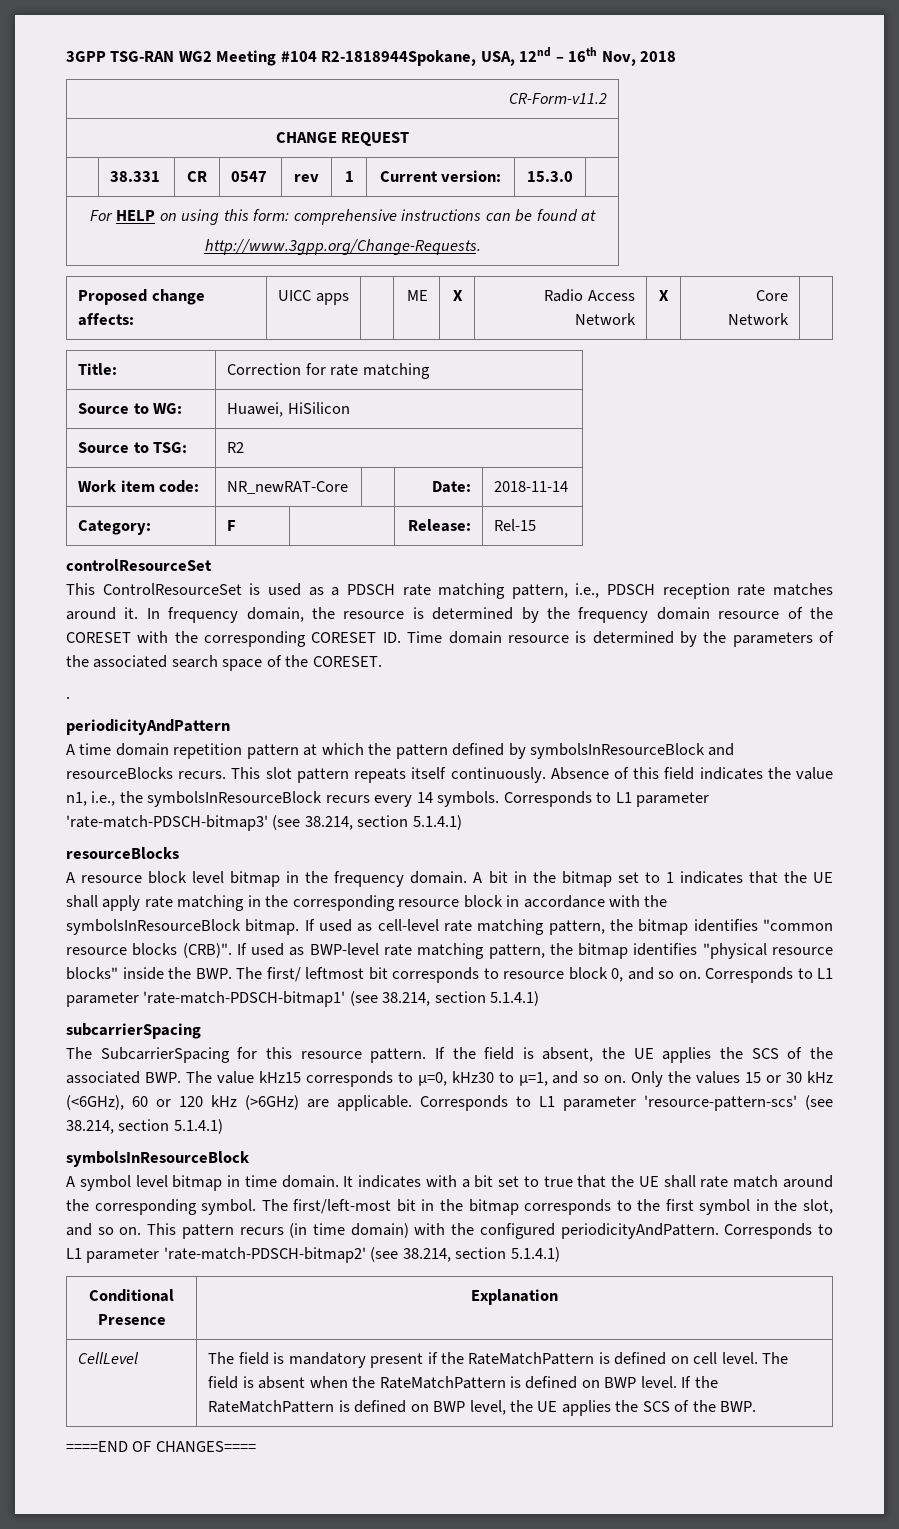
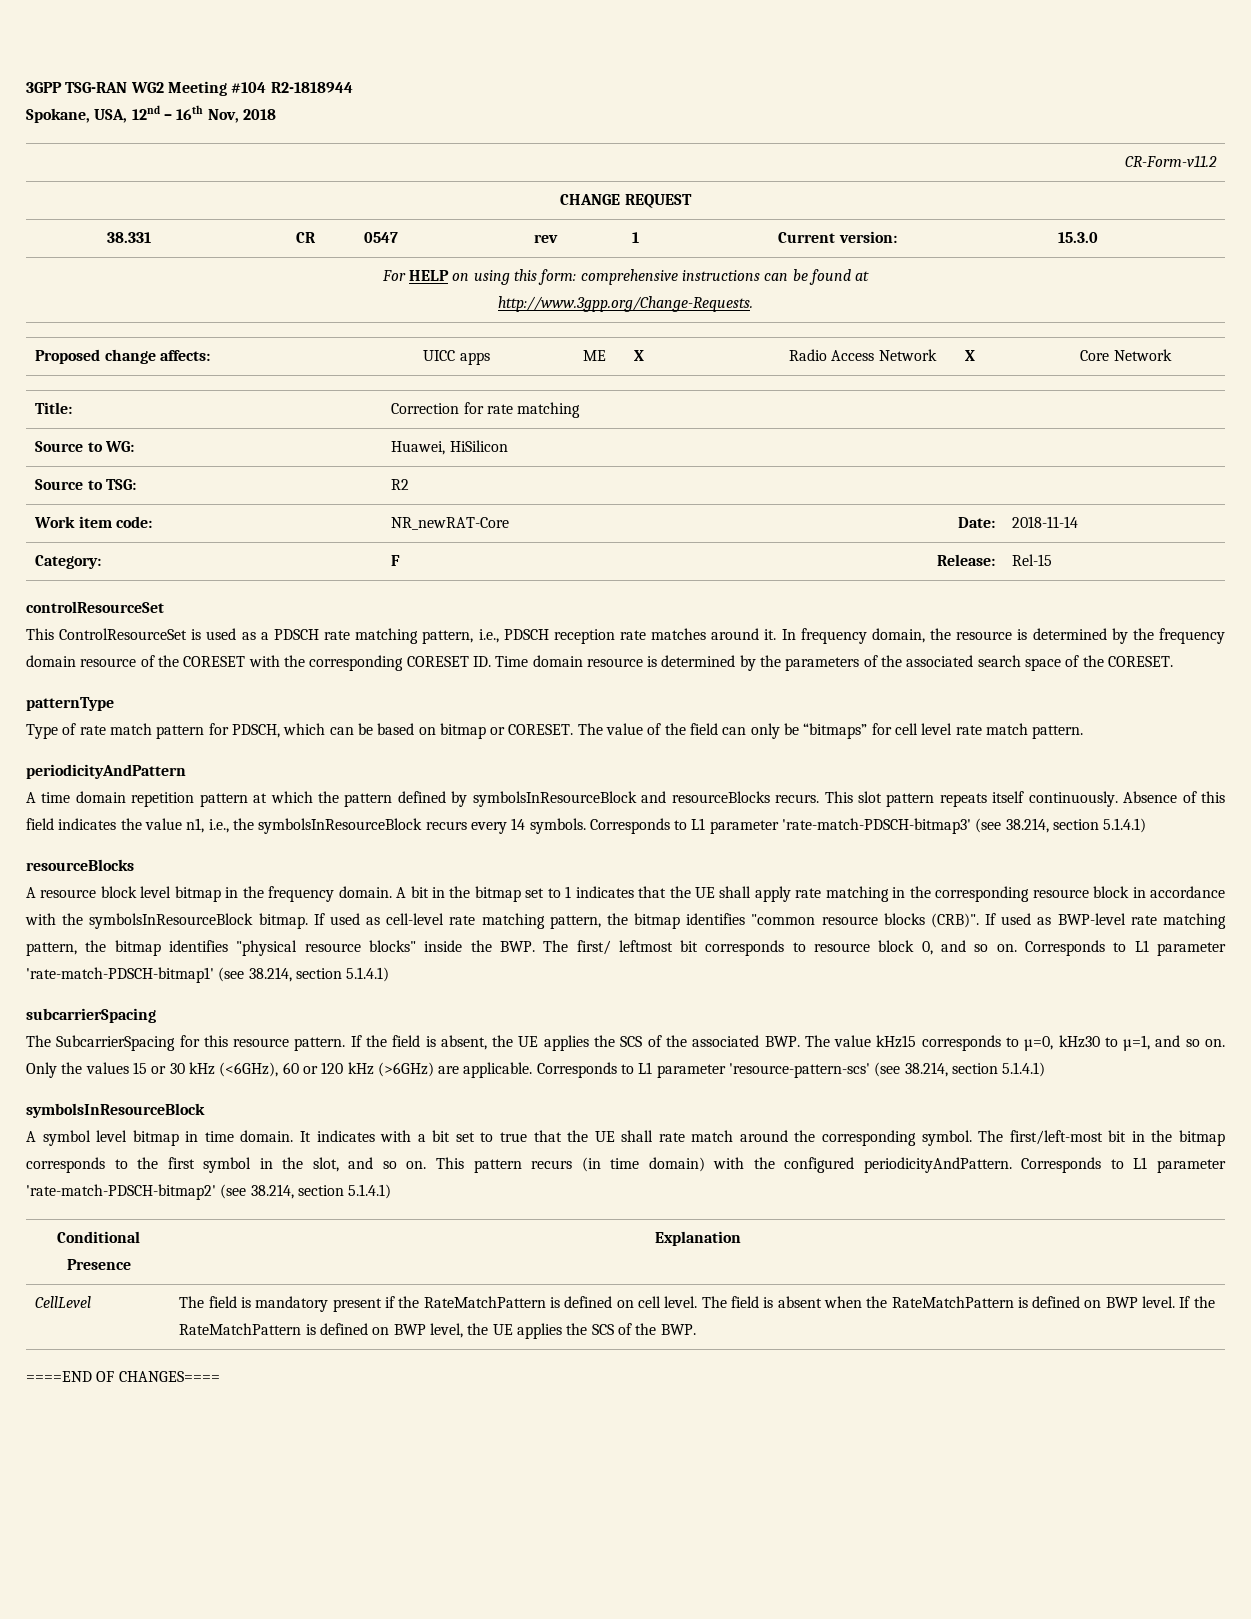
- 3GPP TSG-RAN WG2 Meeting #104 R2-1818944Spokane, USA, 12nd – 16th Nov, 2018
+ 3GPP TSG-RAN WG2 Meeting #104 R2-1818944
+ Spokane, USA, 12nd – 16th Nov, 2018
- .
+ patternType
+ Type of rate match pattern for PDSCH, which can be based on bitmap or CORESET. The value of the field can only be “bitmaps” for cell level rate match pattern.

